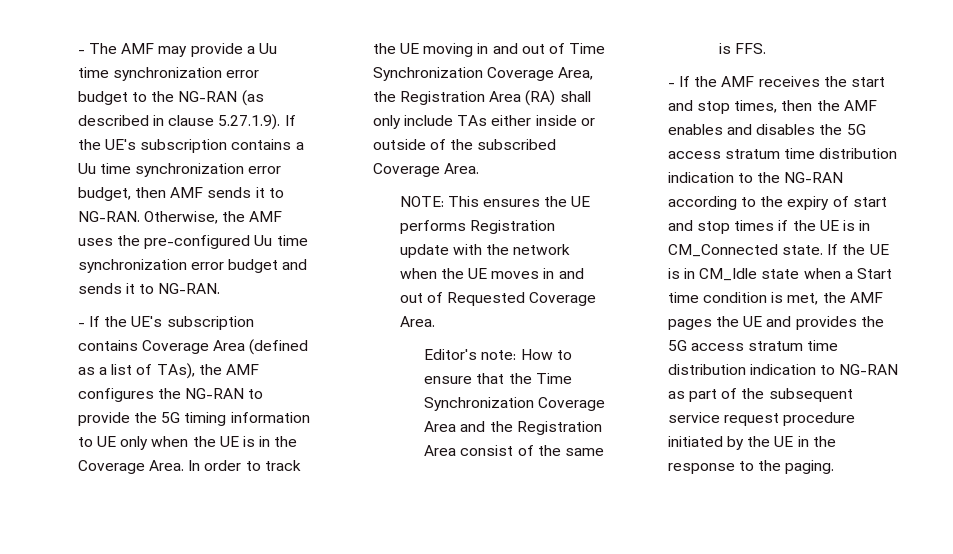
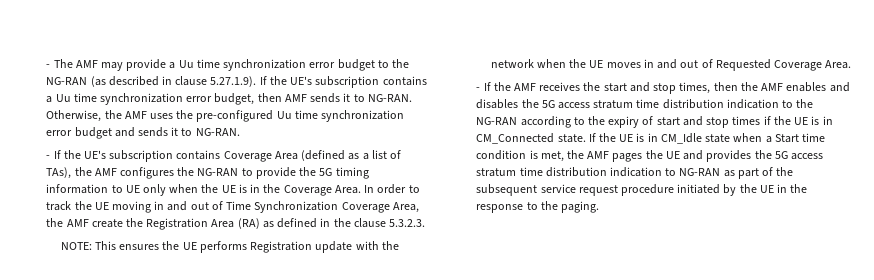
- In order to track the UE moving in and out of Time Synchronization Coverage Area, the Registration Area (RA) shall only include TAs either inside or outside of the subscribed Coverage Area.
+ In order to track the UE moving in and out of Time Synchronization Coverage Area, the AMF create the Registration Area (RA) as defined in the clause 5.3.2.3.
- Editor's note: How to ensure that the Time Synchronization Coverage Area and the Registration Area consist of the same is FFS.

